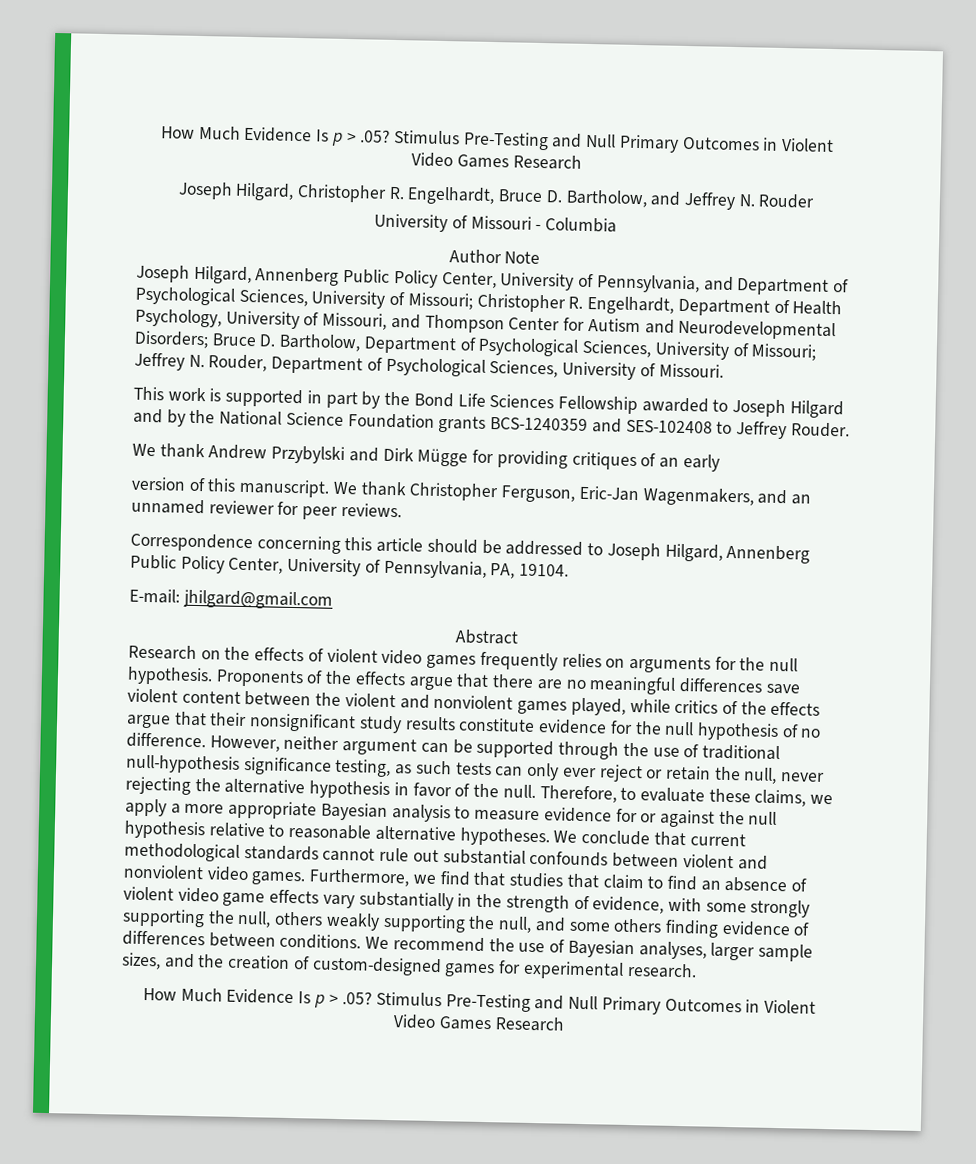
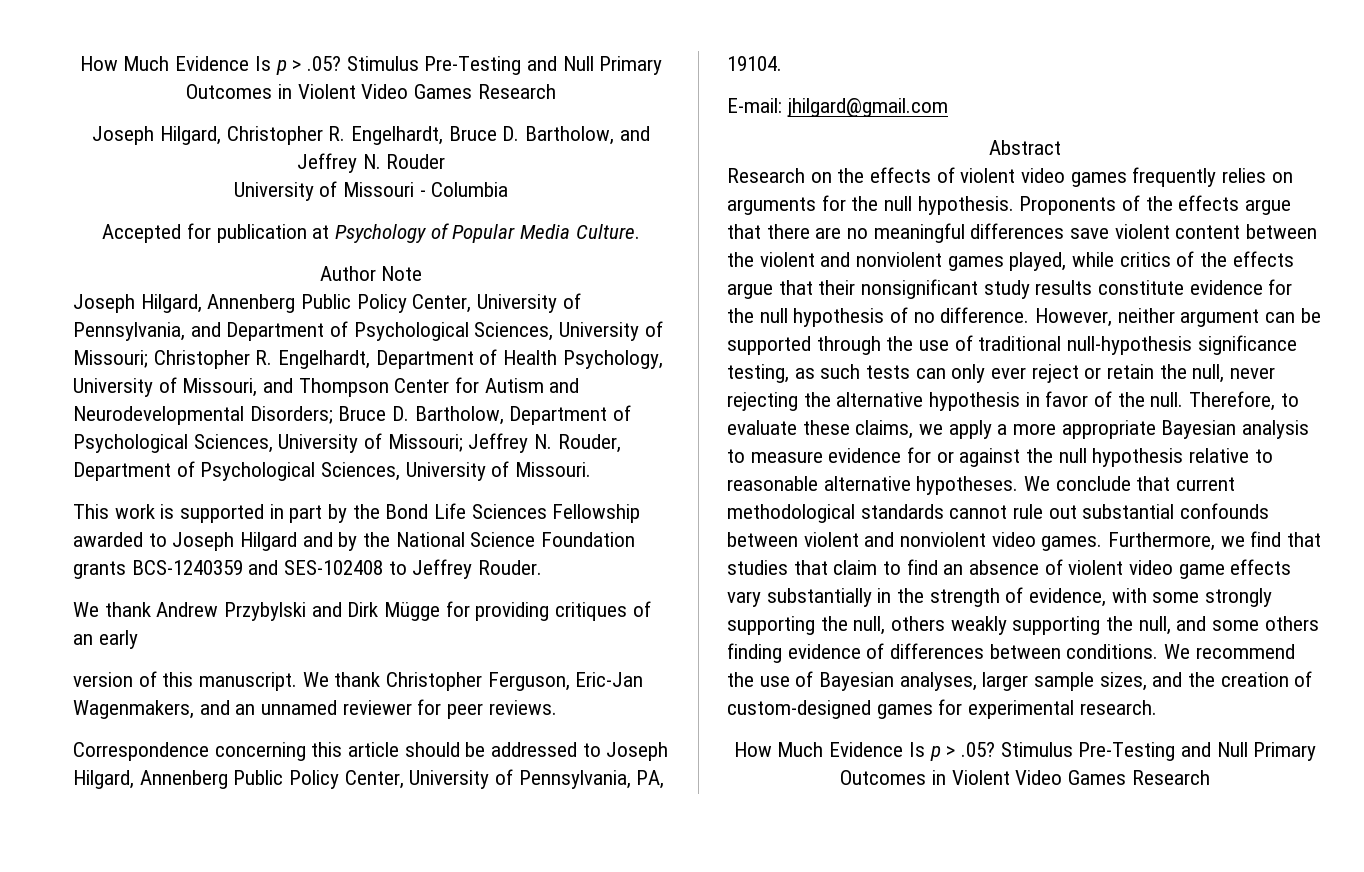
+ Accepted for publication at Psychology of Popular Media Culture.

